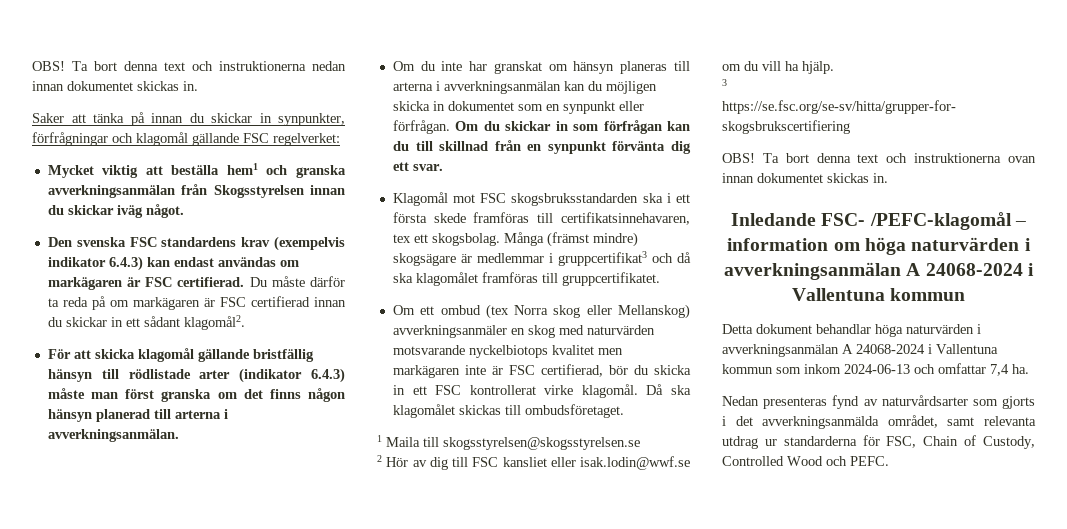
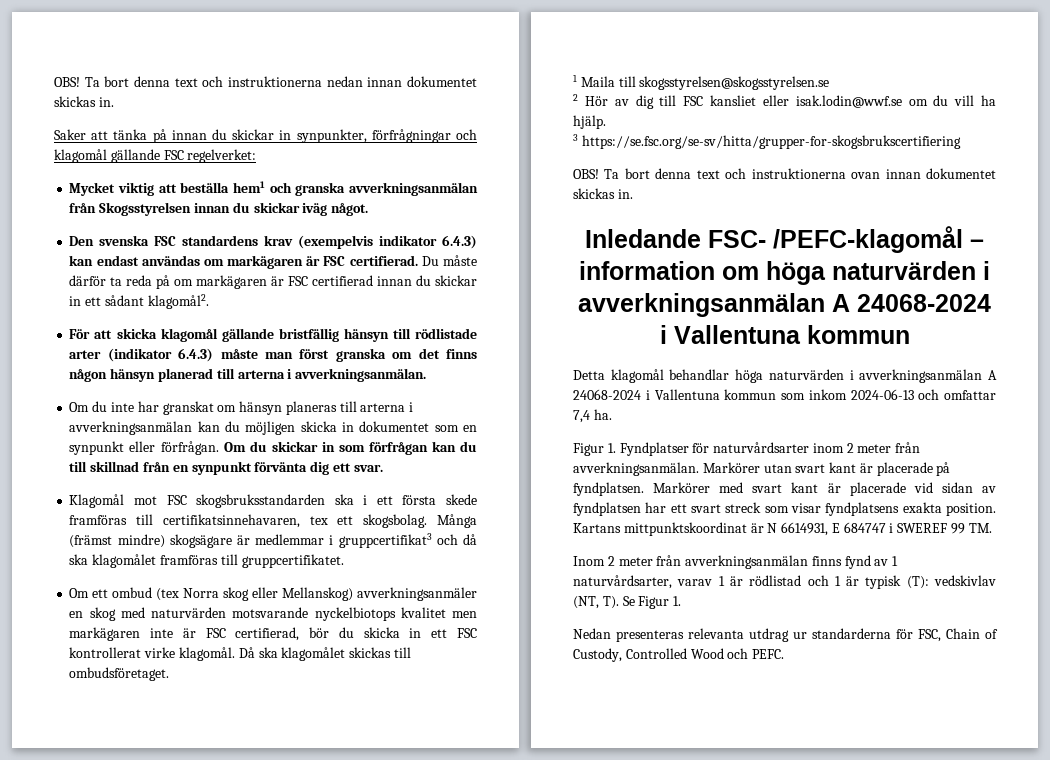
- Detta dokument behandlar höga naturvärden i avverkningsanmälan A 24068-2024 i Vallentuna kommun som inkom 2024-06-13 och omfattar 7,4 ha.
+ Detta klagomål behandlar höga naturvärden i avverkningsanmälan A 24068-2024 i Vallentuna kommun som inkom 2024-06-13 och omfattar 7,4 ha.
- Nedan presenteras fynd av naturvårdsarter som gjorts i det avverkningsanmälda området, samt relevanta utdrag ur standarderna för FSC, Chain of Custody, Controlled Wood och PEFC.
+ Figur 1. Fyndplatser för naturvårdsarter inom 2 meter från avverkningsanmälan. Markörer utan svart kant är placerade på fyndplatsen. Markörer med svart kant är placerade vid sidan av fyndplatsen har ett svart streck som visar fyndplatsens exakta position. Kartans mittpunktskoordinat är N 6614931, E 684747 i SWEREF 99 TM.
+ Inom 2 meter från avverkningsanmälan finns fynd av 1 naturvårdsarter, varav 1 är rödlistad och 1 är typisk (T): vedskivlav (NT, T). Se Figur 1.
+ Nedan presenteras relevanta utdrag ur standarderna för FSC, Chain of Custody, Controlled Wood och PEFC.

